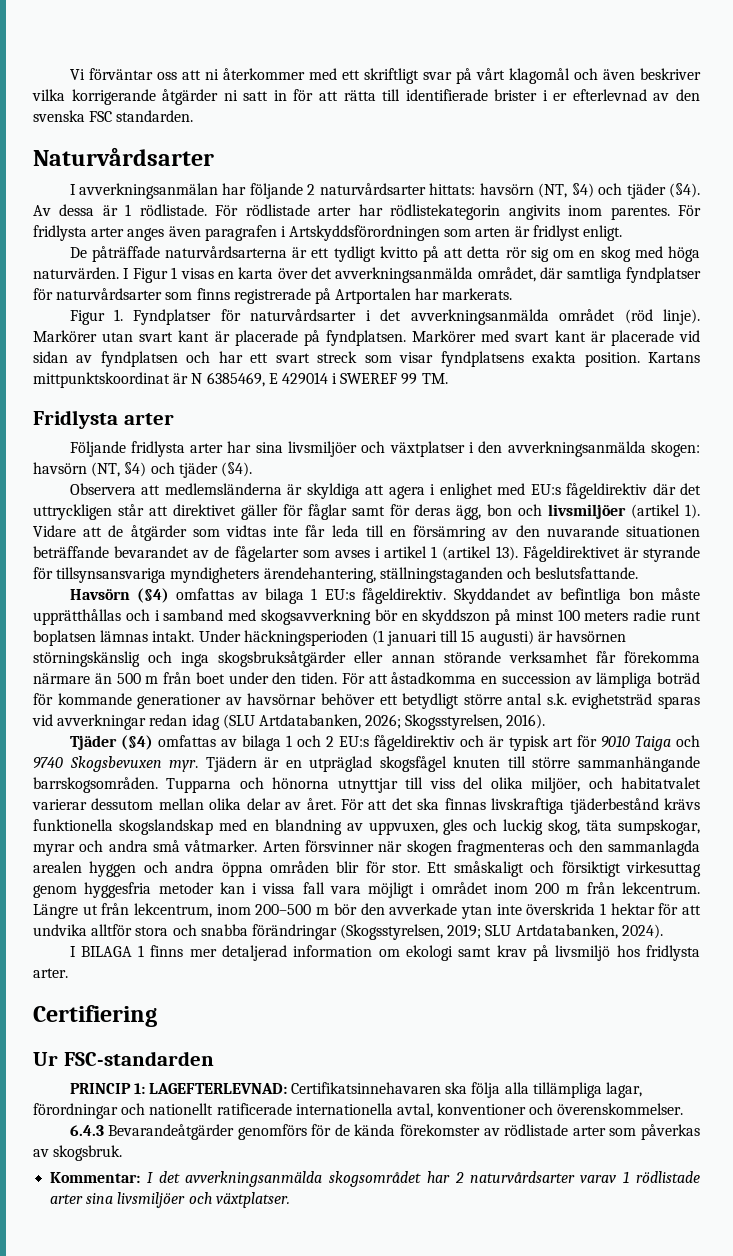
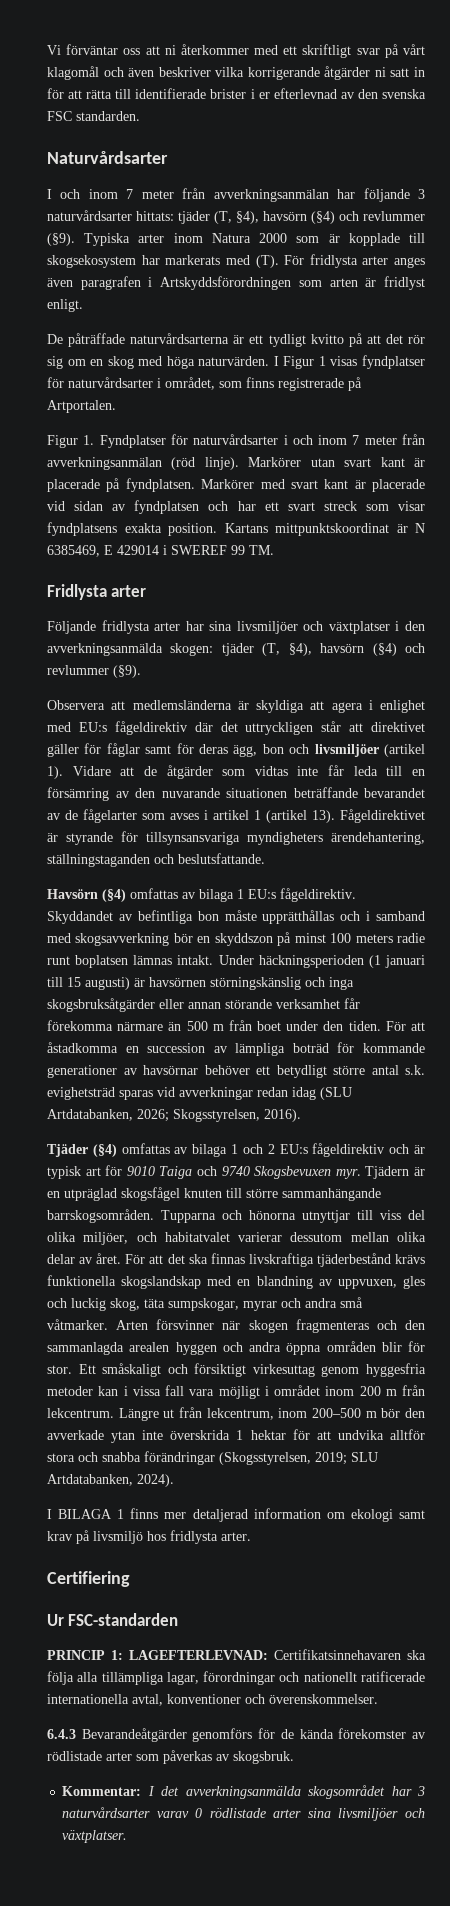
- I avverkningsanmälan har följande 2 naturvårdsarter hittats: havsörn (NT, §4) och tjäder (§4). Av dessa är 1 rödlistade. För rödlistade arter har rödlistekategorin angivits inom parentes. För fridlysta arter anges även paragrafen i Artskyddsförordningen som arten är fridlyst enligt.
+ I och inom 7 meter från avverkningsanmälan har följande 3 naturvårdsarter hittats: tjäder (T, §4), havsörn (§4) och revlummer (§9). Typiska arter inom Natura 2000 som är kopplade till skogsekosystem har markerats med (T). För fridlysta arter anges även paragrafen i Artskyddsförordningen som arten är fridlyst enligt.
- De påträffade naturvårdsarterna är ett tydligt kvitto på att detta rör sig om en skog med höga naturvärden.
+ De påträffade naturvårdsarterna är ett tydligt kvitto på att det rör sig om en skog med höga naturvärden.
- I Figur 1 visas en karta över det avverkningsanmälda området, där samtliga fyndplatser för naturvårdsarter som finns registrerade på Artportalen har markerats.
+ I Figur 1 visas fyndplatser för naturvårdsarter i området, som finns registrerade på Artportalen.
- Figur 1. Fyndplatser för naturvårdsarter i det avverkningsanmälda området (röd linje).
+ Figur 1. Fyndplatser för naturvårdsarter i och inom 7 meter från avverkningsanmälan (röd linje).
- Följande fridlysta arter har sina livsmiljöer och växtplatser i den avverkningsanmälda skogen: havsörn (NT, §4) och tjäder (§4).
+ Följande fridlysta arter har sina livsmiljöer och växtplatser i den avverkningsanmälda skogen: tjäder (T, §4), havsörn (§4) och revlummer (§9).
- Kommentar: I det avverkningsanmälda skogsområdet har 2 naturvårdsarter varav 1 rödlistade arter sina livsmiljöer och växtplatser.
+ Kommentar: I det avverkningsanmälda skogsområdet har 3 naturvårdsarter varav 0 rödlistade arter sina livsmiljöer och växtplatser.

